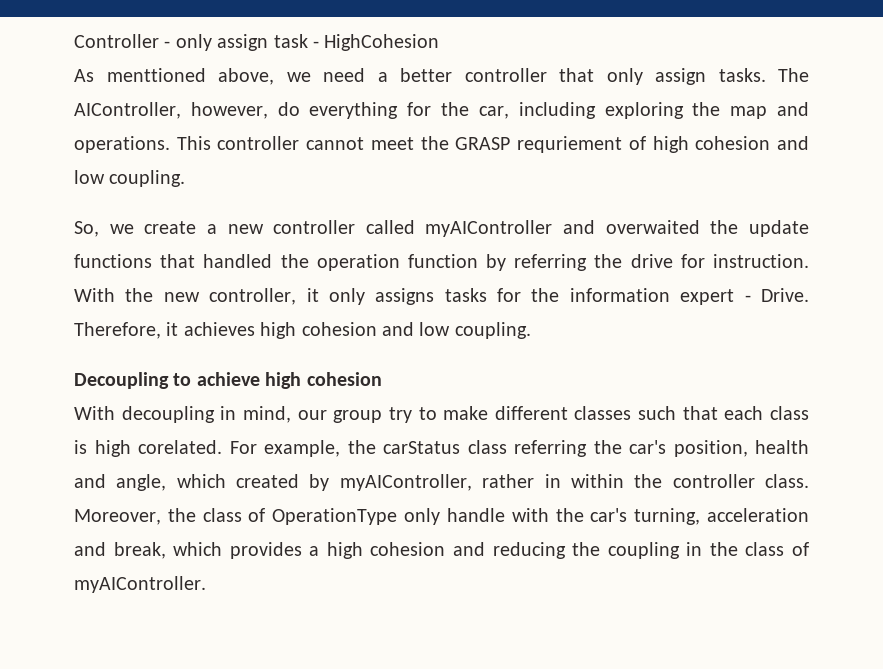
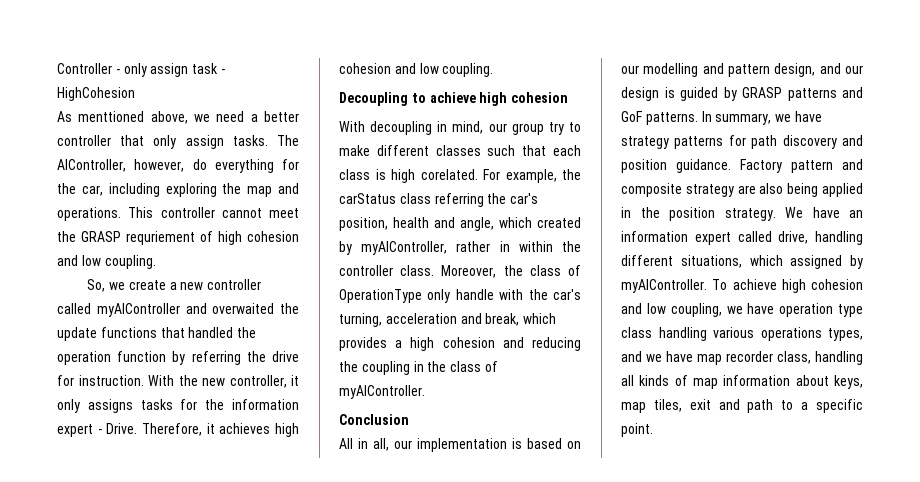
+ Conclusion
+ All in all, our implementation is based on our modelling and pattern design, and our design is guided by GRASP patterns and GoF patterns. In summary, we have strategy patterns for path discovery and position guidance. Factory pattern and composite strategy are also being applied in the position strategy. We have an information expert called drive, handling different situations, which assigned by myAIController. To achieve high cohesion and low coupling, we have operation type class handling various operations types, and we have map recorder class, handling all kinds of map information about keys, map tiles, exit and path to a specific point.

